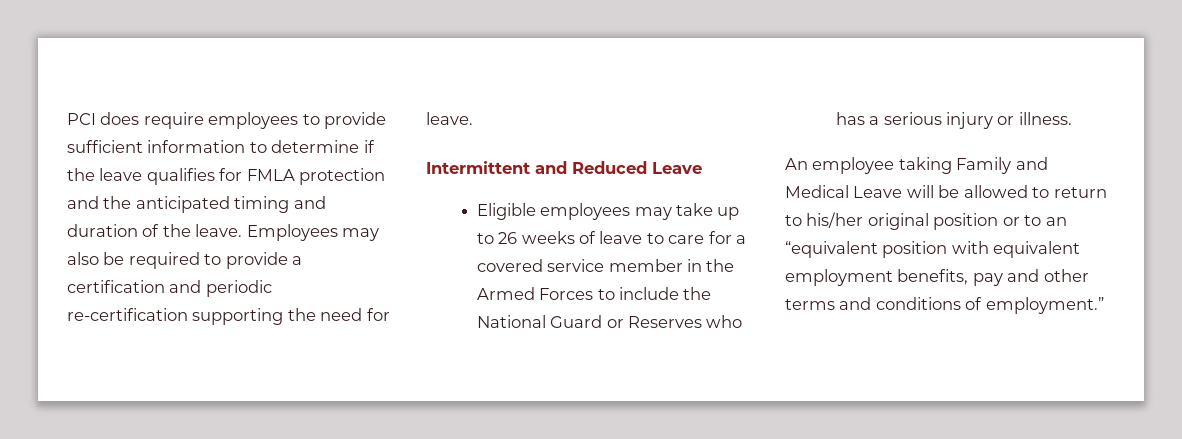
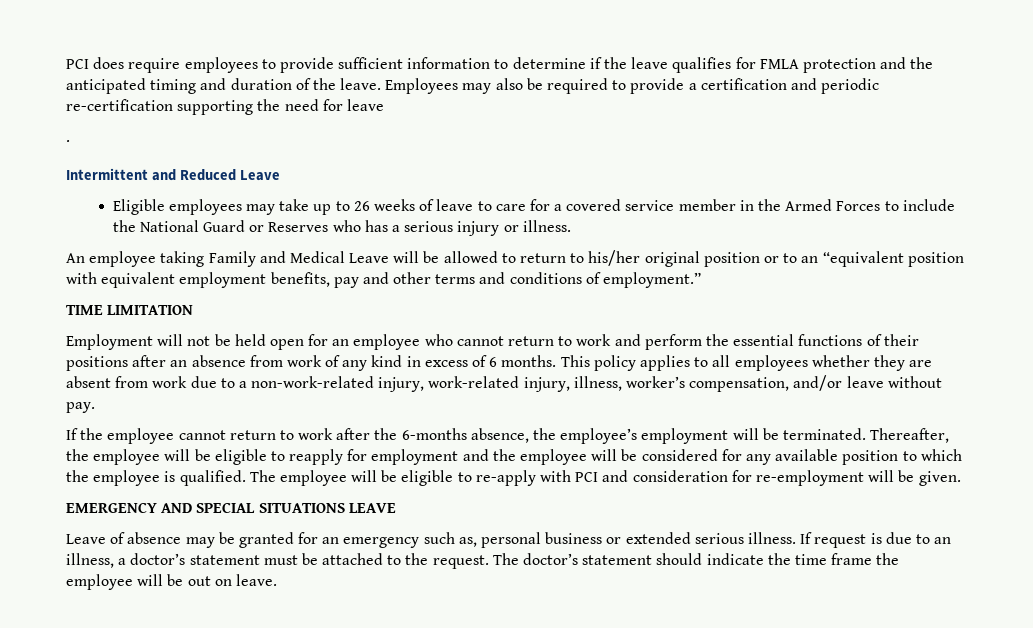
- Employees may also be required to provide a certification and periodic re-certification supporting the need for leave.
+ Employees may also be required to provide a certification and periodic re-certification supporting the need for leave
+ .
+ TIME LIMITATION
+ Employment will not be held open for an employee who cannot return to work and perform the essential functions of their positions after an absence from work of any kind in excess of 6 months. This policy applies to all employees whether they are absent from work due to a non-work-related injury, work-related injury, illness, worker’s compensation, and/or leave without pay.
+ If the employee cannot return to work after the 6-months absence, the employee’s employment will be terminated. Thereafter, the employee will be eligible to reapply for employment and the employee will be considered for any available position to which the employee is qualified. The employee will be eligible to re-apply with PCI and consideration for re-employment will be given.
+ EMERGENCY AND SPECIAL SITUATIONS LEAVE
+ Leave of absence may be granted for an emergency such as, personal business or extended serious illness. If request is due to an illness, a doctor’s statement must be attached to the request. The doctor’s statement should indicate the time frame the employee will be out on leave.

